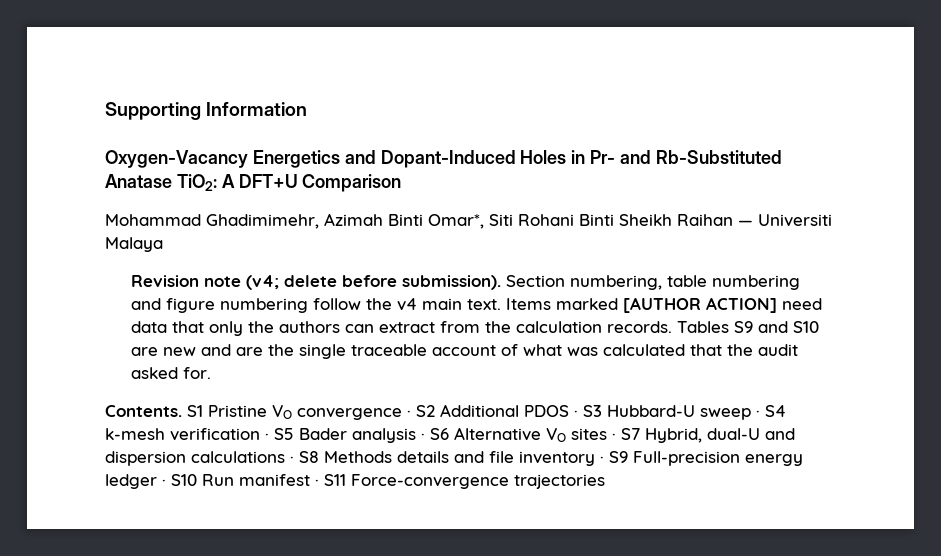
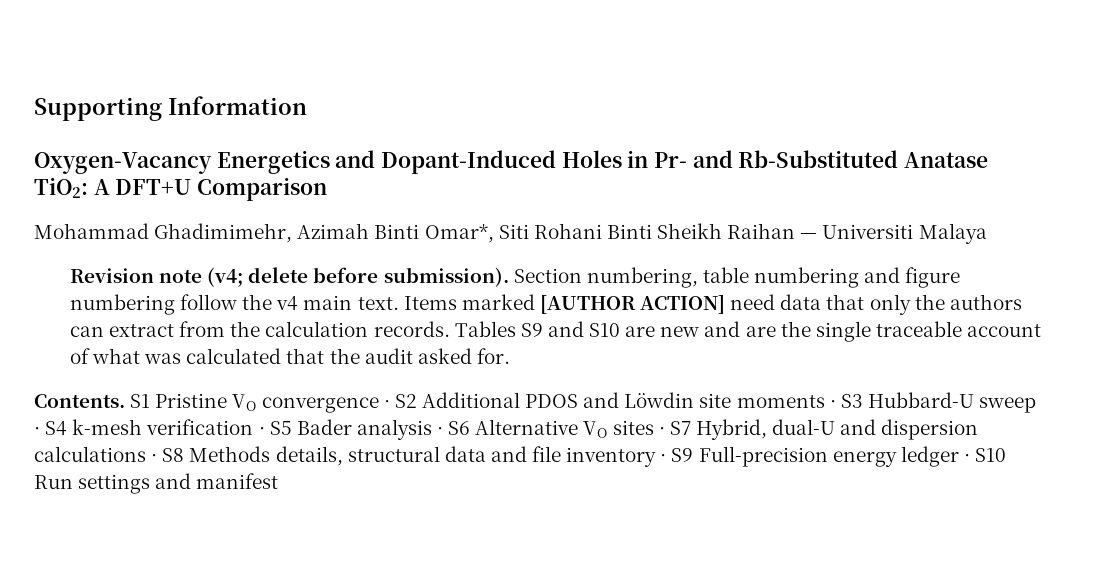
- S1 Pristine VO convergence · S2 Additional PDOS · S3 Hubbard-U sweep · S4 k-mesh verification · S5 Bader analysis · S6 Alternative VO sites · S7 Hybrid, dual-U and dispersion calculations · S8 Methods details and file inventory · S9 Full-precision energy ledger · S10 Run manifest · S11 Force-convergence trajectories
+ S1 Pristine VO convergence · S2 Additional PDOS and Löwdin site moments · S3 Hubbard-U sweep · S4 k-mesh verification · S5 Bader analysis · S6 Alternative VO sites · S7 Hybrid, dual-U and dispersion calculations · S8 Methods details, structural data and file inventory · S9 Full-precision energy ledger · S10 Run settings and manifest

